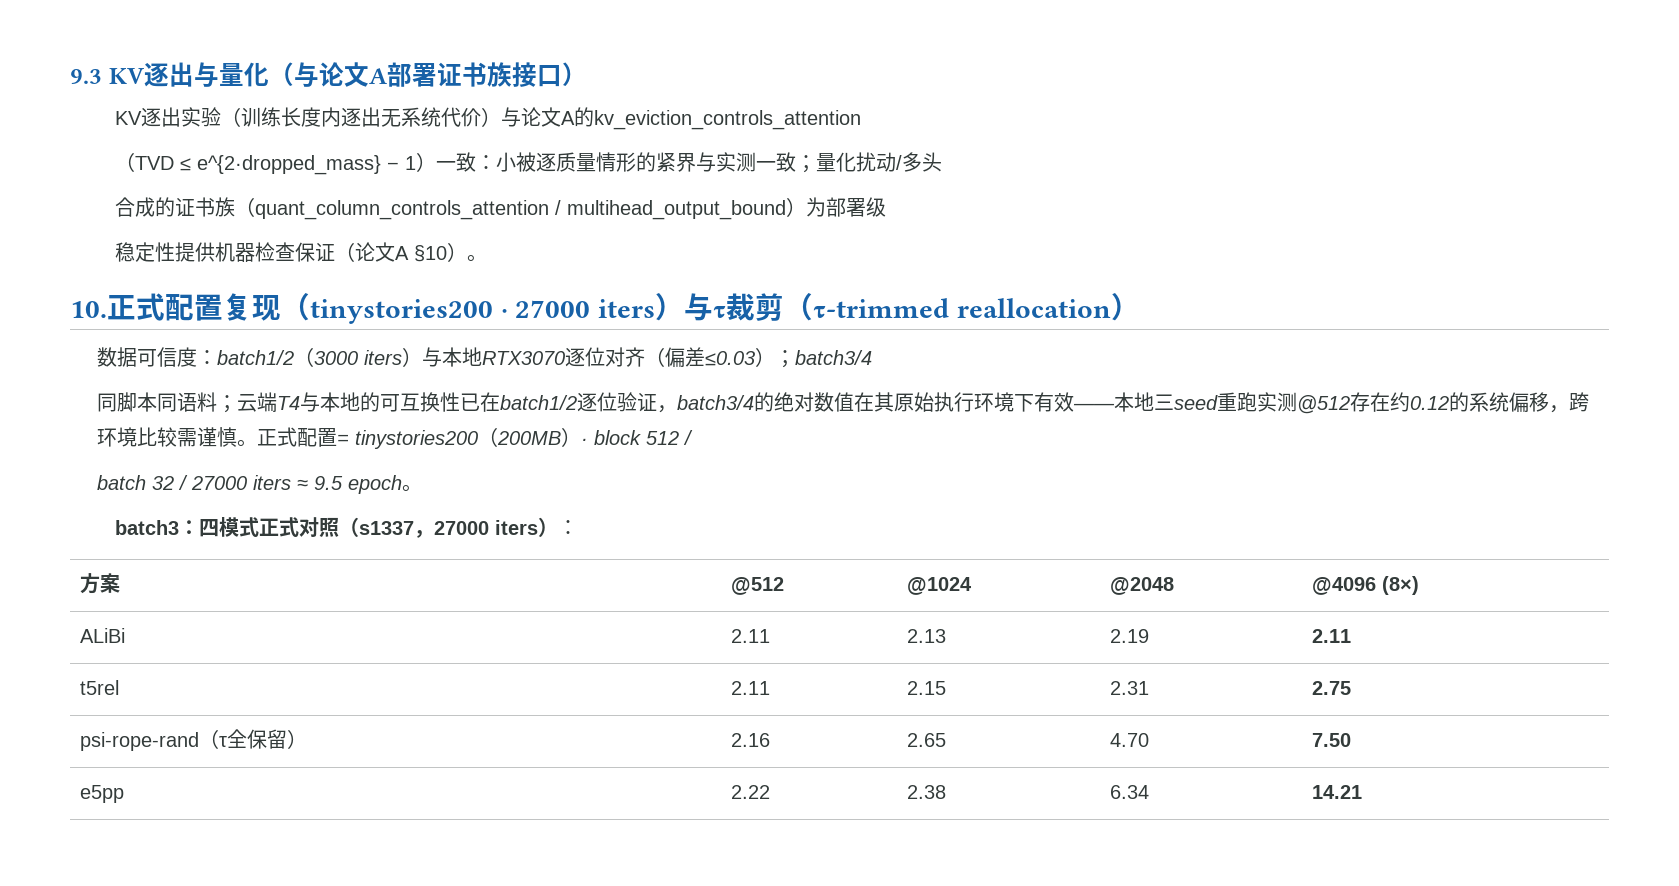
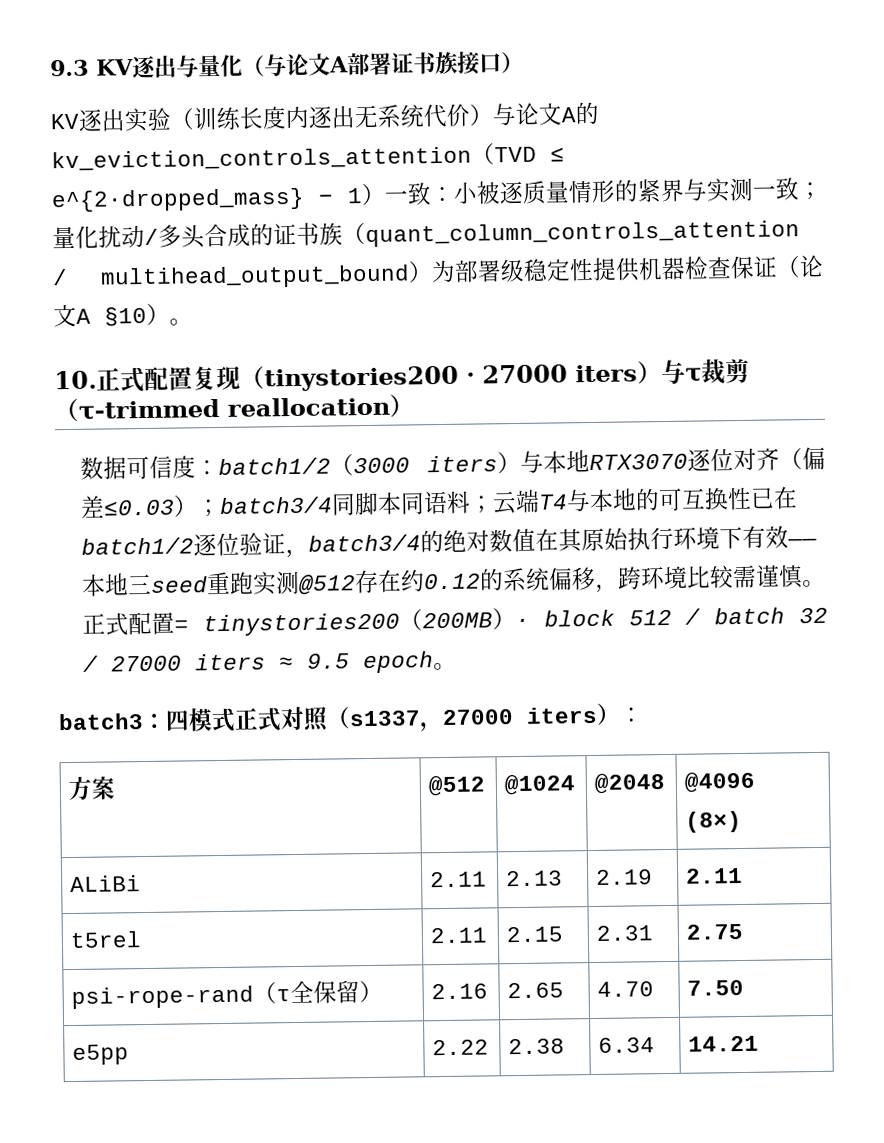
- KV逐出实验（训练长度内逐出无系统代价）与论文A的kv_eviction_controls_attention
- （TVD ≤ e^{2·dropped_mass} − 1）一致：小被逐质量情形的紧界与实测一致；量化扰动/多头
- 合成的证书族（quant_column_controls_attention / multihead_output_bound）为部署级
- 稳定性提供机器检查保证（论文A §10）。
+ KV逐出实验（训练长度内逐出无系统代价）与论文A的kv_eviction_controls_attention（TVD ≤ e^{2·dropped_mass} − 1）一致：小被逐质量情形的紧界与实测一致；量化扰动/多头合成的证书族（quant_column_controls_attention / multihead_output_bound）为部署级稳定性提供机器检查保证（论文A §10）。
- 数据可信度：batch1/2（3000 iters）与本地RTX3070逐位对齐（偏差≤0.03）；batch3/4
- 同脚本同语料；云端T4与本地的可互换性已在batch1/2逐位验证，batch3/4的绝对数值在其原始执行环境下有效——本地三seed重跑实测@512存在约0.12的系统偏移，跨环境比较需谨慎。
+ 数据可信度：batch1/2（3000 iters）与本地RTX3070逐位对齐（偏差≤0.03）；batch3/4同脚本同语料；云端T4与本地的可互换性已在batch1/2逐位验证，batch3/4的绝对数值在其原始执行环境下有效——本地三seed重跑实测@512存在约0.12的系统偏移，跨环境比较需谨慎。
- 正式配置= tinystories200（200MB）· block 512 /
- batch 32 / 27000 iters ≈ 9.5 epoch。
+ 正式配置= tinystories200（200MB）· block 512 / batch 32 / 27000 iters ≈ 9.5 epoch。

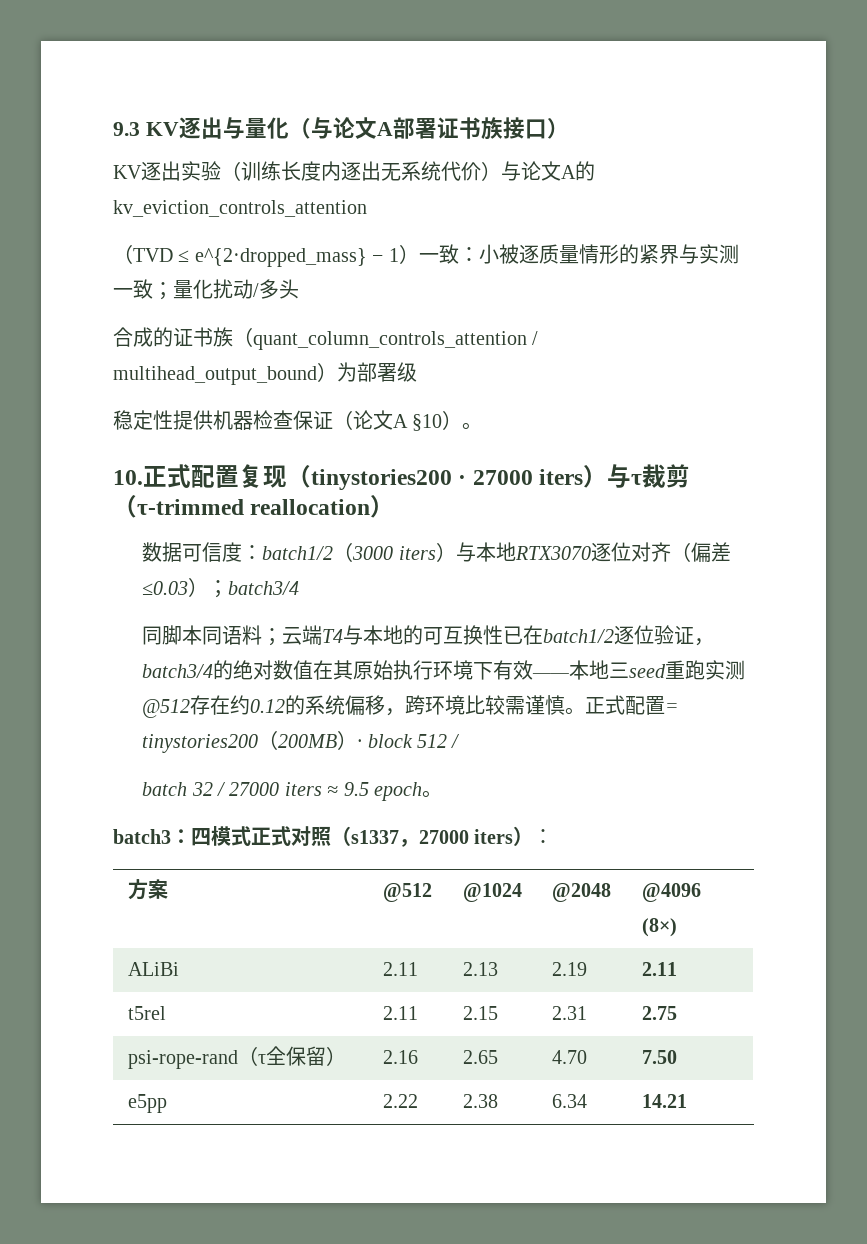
- KV逐出实验（训练长度内逐出无系统代价）与论文A的kv_eviction_controls_attention（TVD ≤ e^{2·dropped_mass} − 1）一致：小被逐质量情形的紧界与实测一致；量化扰动/多头合成的证书族（quant_column_controls_attention / multihead_output_bound）为部署级稳定性提供机器检查保证（论文A §10）。
+ KV逐出实验（训练长度内逐出无系统代价）与论文A的kv_eviction_controls_attention
+ （TVD ≤ e^{2·dropped_mass} − 1）一致：小被逐质量情形的紧界与实测一致；量化扰动/多头
+ 合成的证书族（quant_column_controls_attention / multihead_output_bound）为部署级
+ 稳定性提供机器检查保证（论文A §10）。
- 数据可信度：batch1/2（3000 iters）与本地RTX3070逐位对齐（偏差≤0.03）；batch3/4同脚本同语料；云端T4与本地的可互换性已在batch1/2逐位验证，batch3/4的绝对数值在其原始执行环境下有效——本地三seed重跑实测@512存在约0.12的系统偏移，跨环境比较需谨慎。
+ 数据可信度：batch1/2（3000 iters）与本地RTX3070逐位对齐（偏差≤0.03）；batch3/4
+ 同脚本同语料；云端T4与本地的可互换性已在batch1/2逐位验证，batch3/4的绝对数值在其原始执行环境下有效——本地三seed重跑实测@512存在约0.12的系统偏移，跨环境比较需谨慎。
- 正式配置= tinystories200（200MB）· block 512 / batch 32 / 27000 iters ≈ 9.5 epoch。
+ 正式配置= tinystories200（200MB）· block 512 /
+ batch 32 / 27000 iters ≈ 9.5 epoch。

